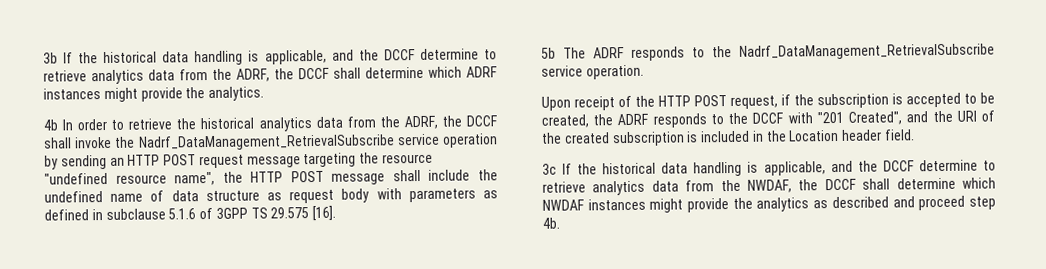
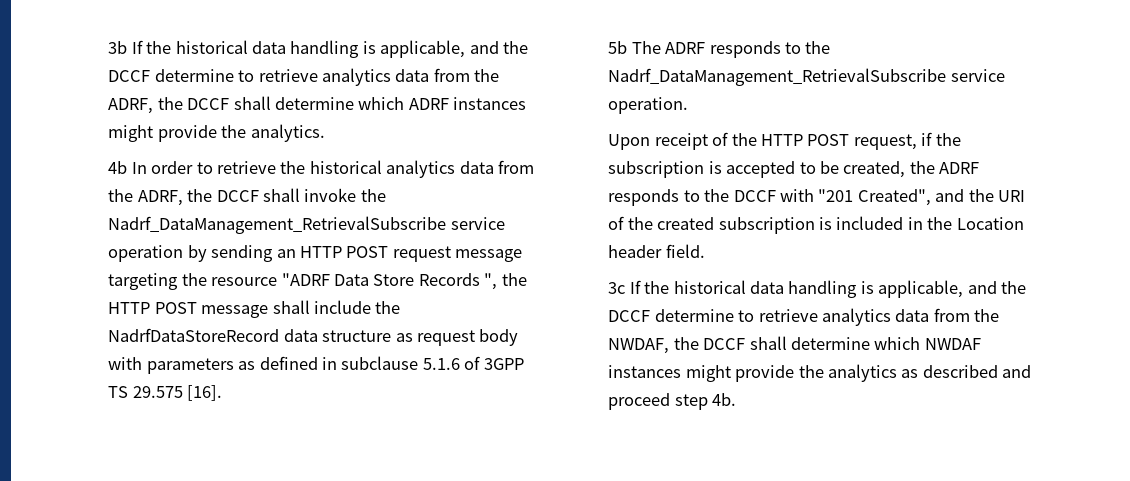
- 4b In order to retrieve the historical analytics data from the ADRF, the DCCF shall invoke the Nadrf_DataManagement_RetrievalSubscribe service operation by sending an HTTP POST request message targeting the resource "undefined resource name", the HTTP POST message shall include the undefined name of data structure as request body with parameters as defined in subclause 5.1.6 of 3GPP TS 29.575 [16].
+ 4b In order to retrieve the historical analytics data from the ADRF, the DCCF shall invoke the Nadrf_DataManagement_RetrievalSubscribe service operation by sending an HTTP POST request message targeting the resource "ADRF Data Store Records ", the HTTP POST message shall include the NadrfDataStoreRecord data structure as request body with parameters as defined in subclause 5.1.6 of 3GPP TS 29.575 [16].

